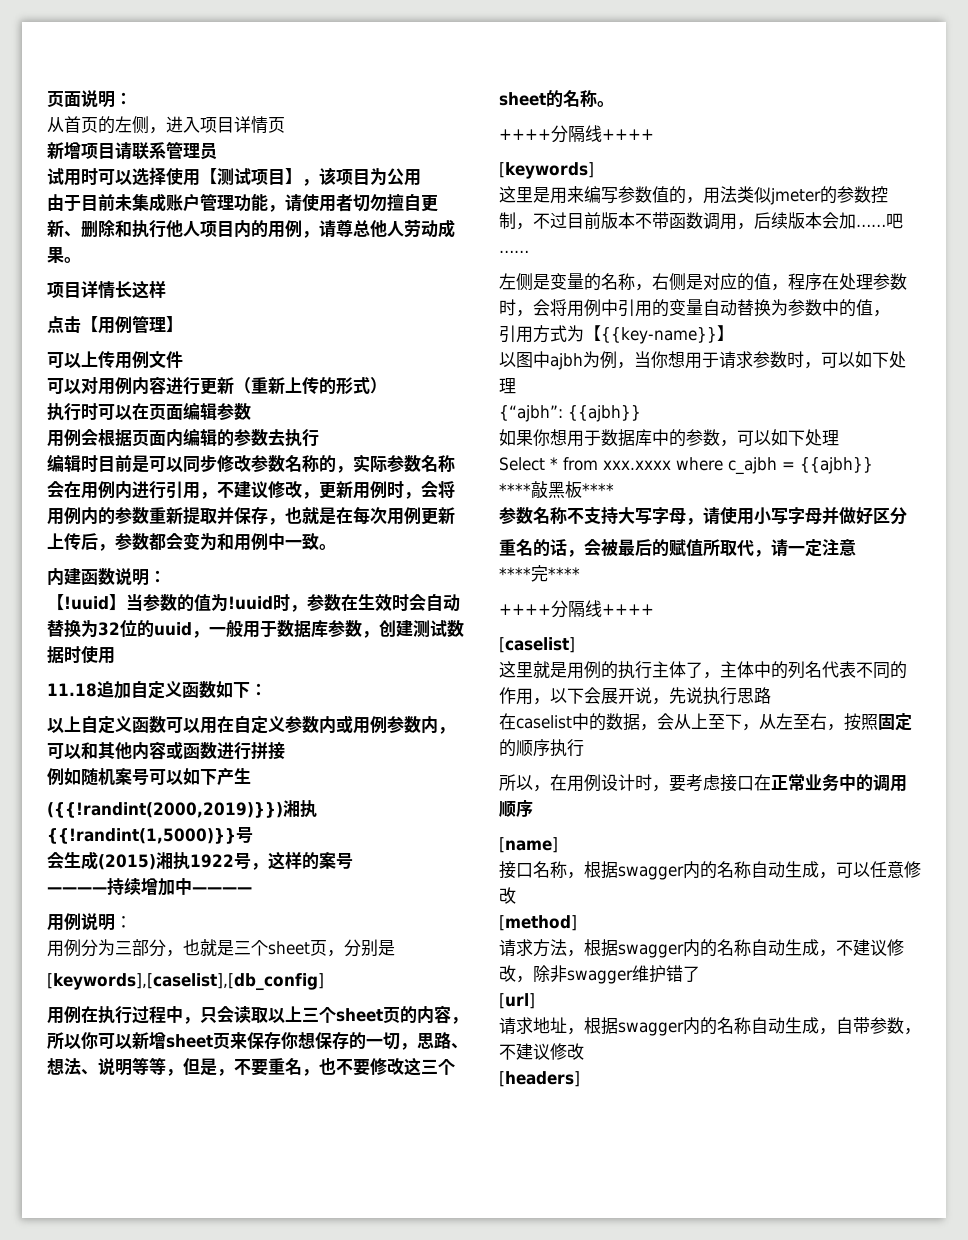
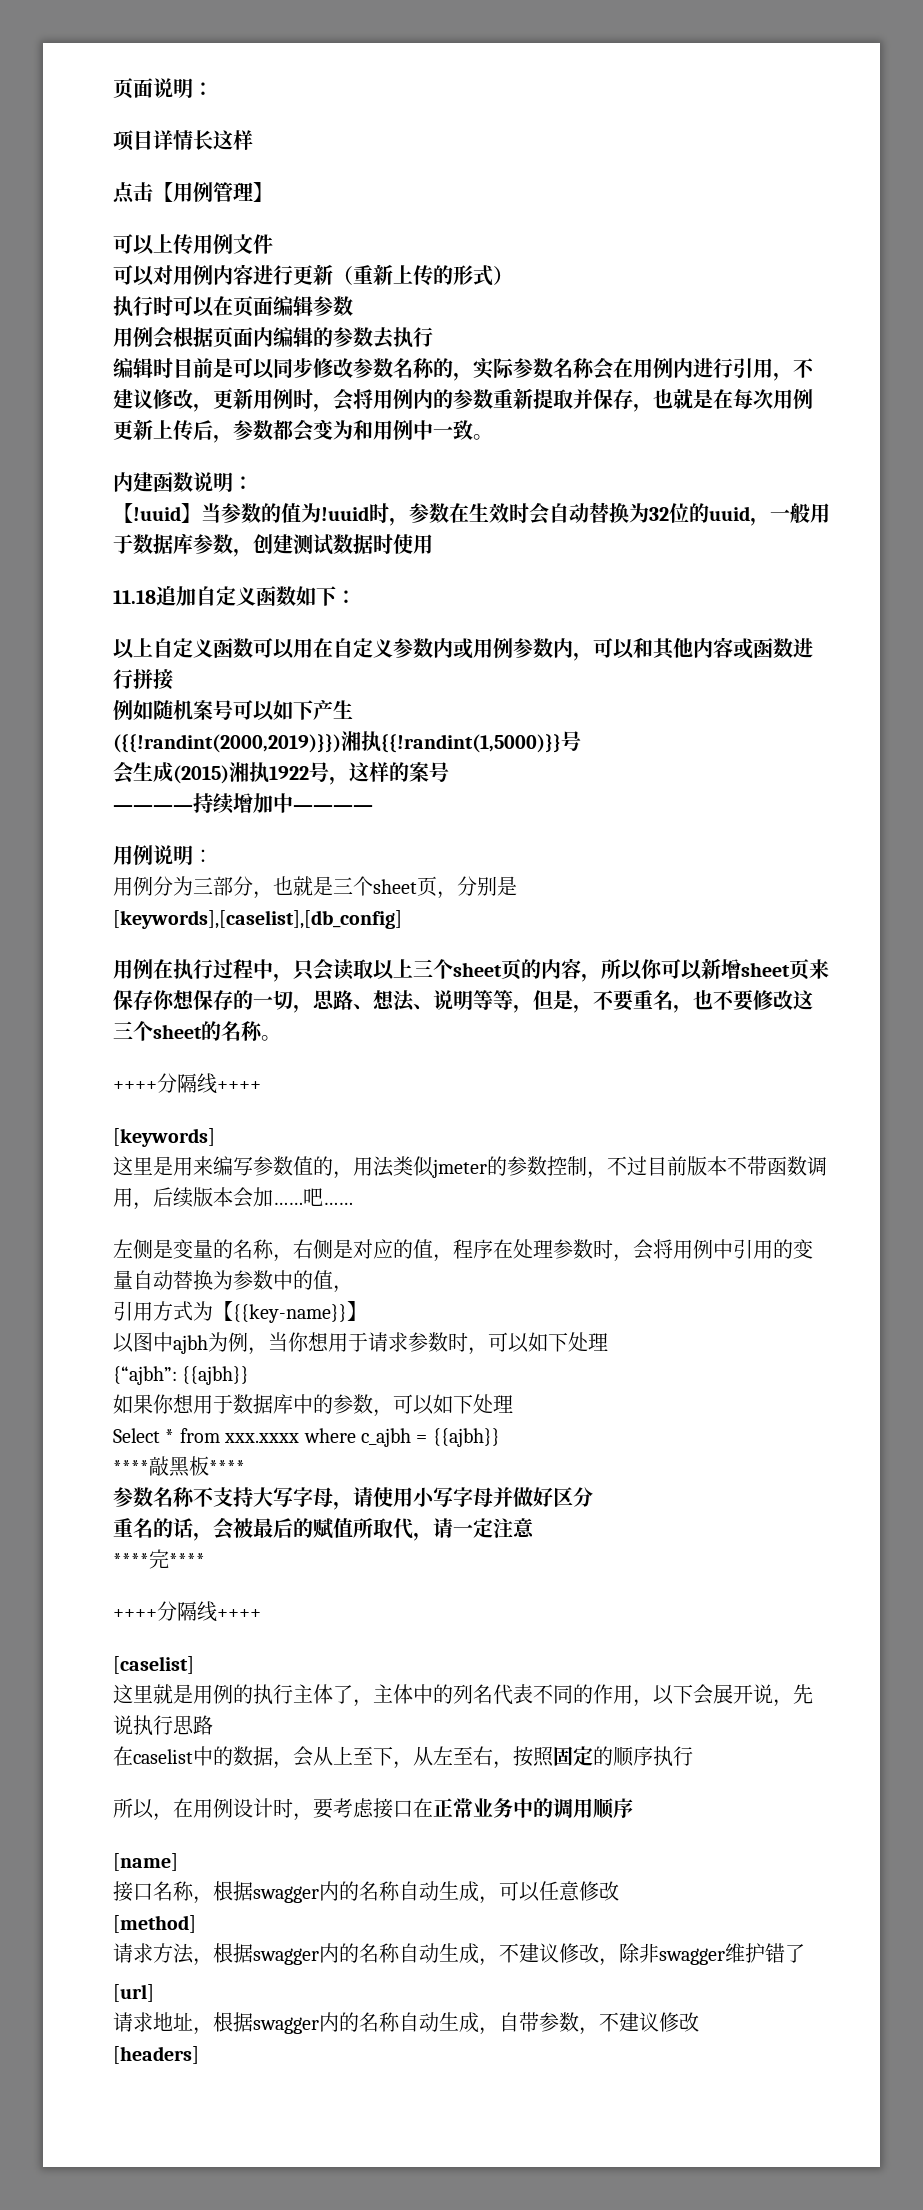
- 从首页的左侧，进入项目详情页
- 新增项目请联系管理员
- 试用时可以选择使用【测试项目】，该项目为公用
- 由于目前未集成账户管理功能，请使用者切勿擅自更新、删除和执行他人项目内的用例，请尊总他人劳动成果。

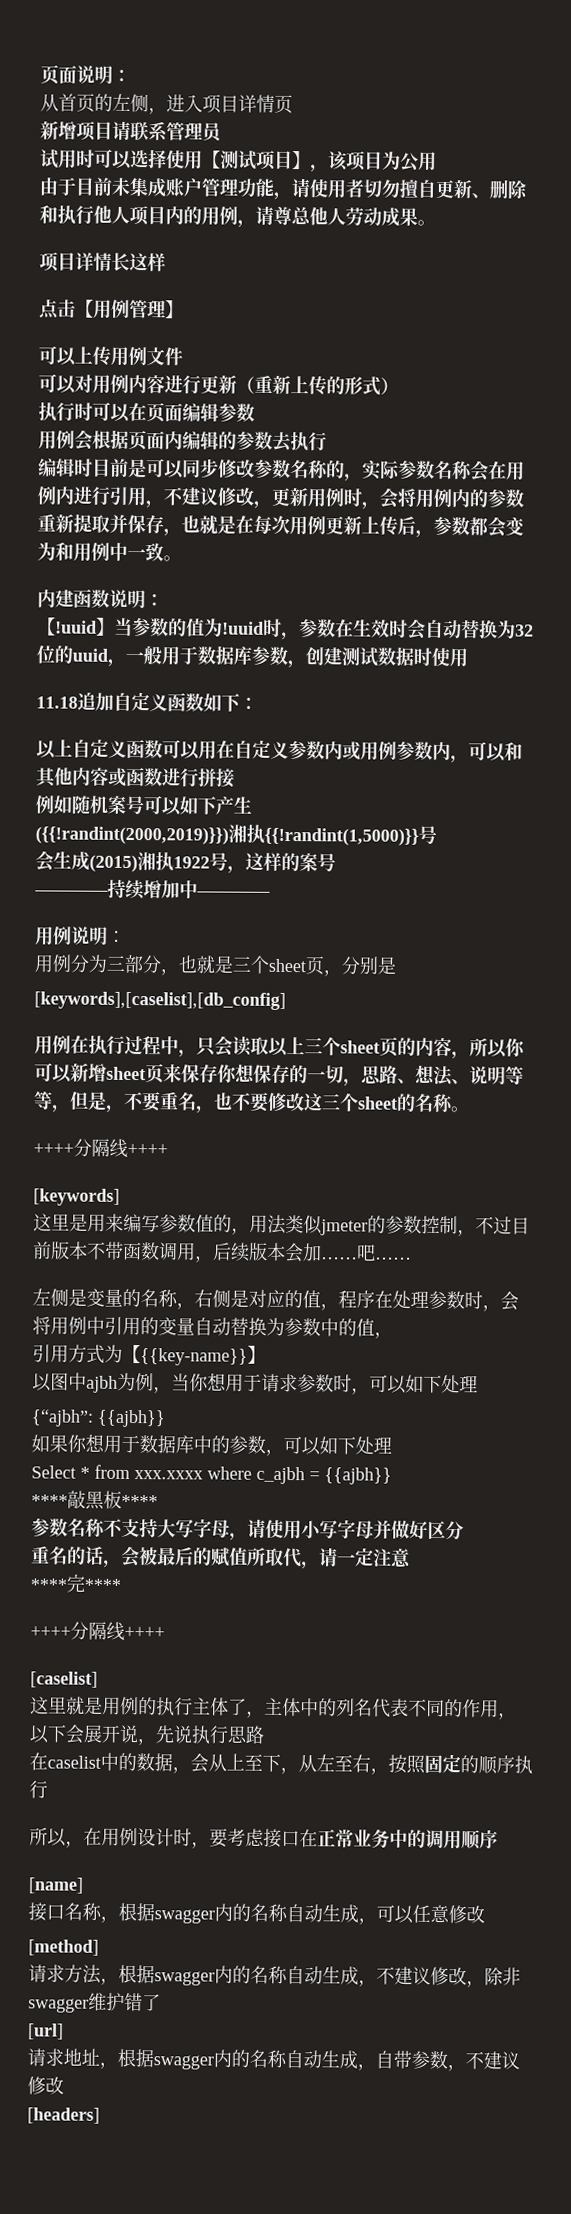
+ 从首页的左侧，进入项目详情页
+ 新增项目请联系管理员
+ 试用时可以选择使用【测试项目】，该项目为公用
+ 由于目前未集成账户管理功能，请使用者切勿擅自更新、删除和执行他人项目内的用例，请尊总他人劳动成果。

